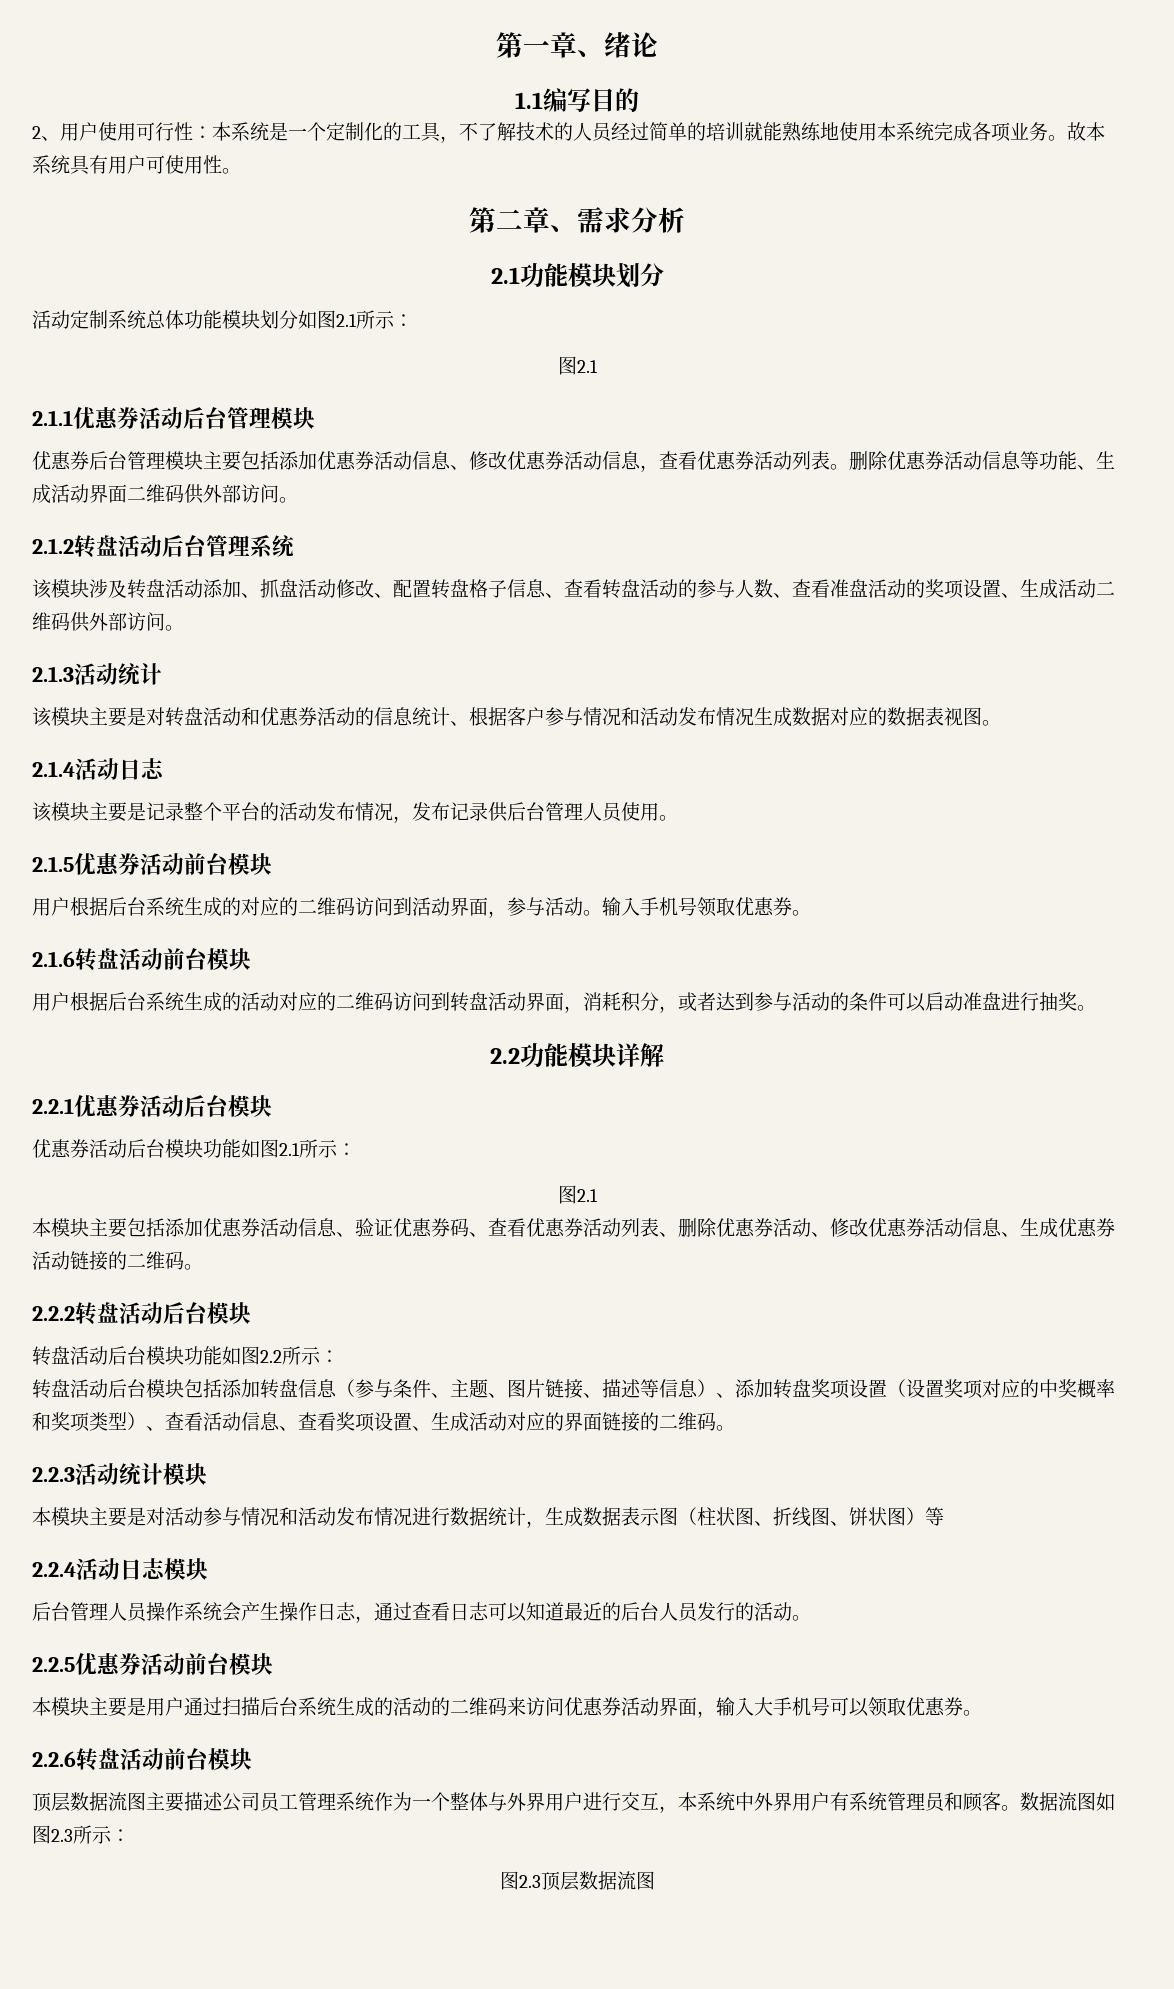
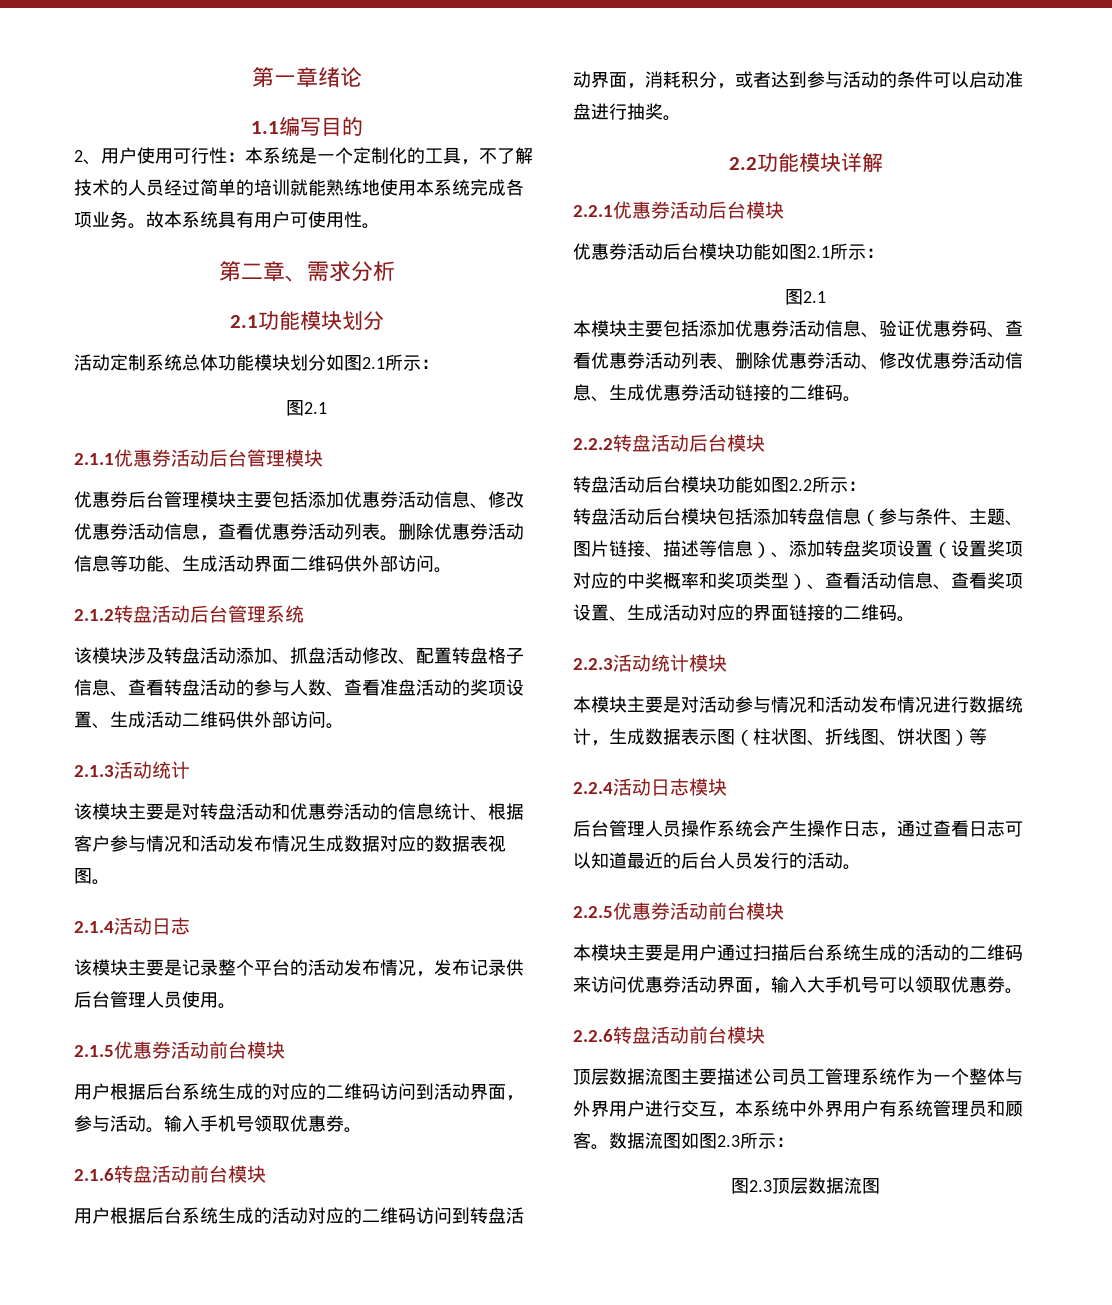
- 第一章、绪论
+ 第一章绪论

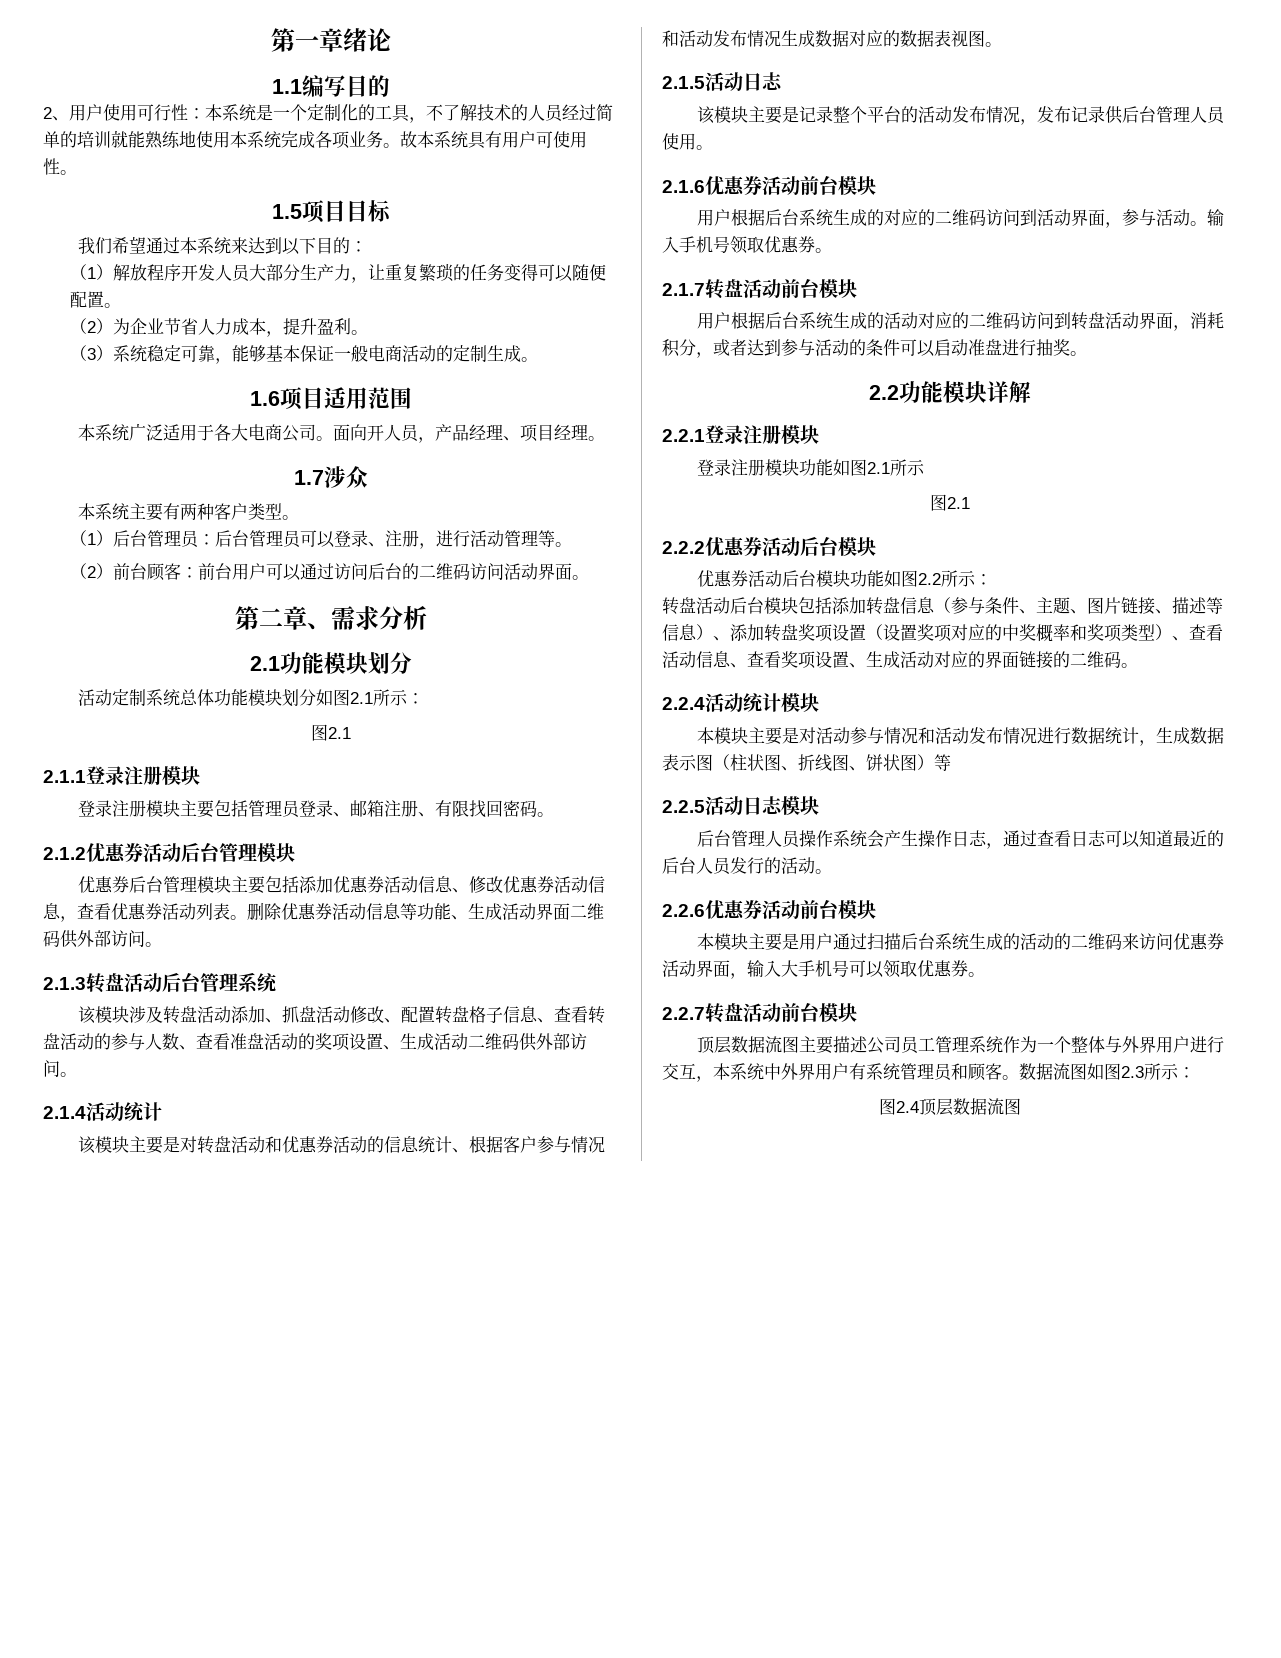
+ 1.5项目目标
+ 我们希望通过本系统来达到以下目的：
+ （1）解放程序开发人员大部分生产力，让重复繁琐的任务变得可以随便配置。
+ （2）为企业节省人力成本，提升盈利。
+ （3）系统稳定可靠，能够基本保证一般电商活动的定制生成。
+ 1.6项目适用范围
+ 本系统广泛适用于各大电商公司。面向开人员，产品经理、项目经理。
+ 1.7涉众
+ 本系统主要有两种客户类型。
+ （1）后台管理员：后台管理员可以登录、注册，进行活动管理等。
+ （2）前台顾客：前台用户可以通过访问后台的二维码访问活动界面。
- 2.1.1优惠券活动后台管理模块
+ 2.1.1登录注册模块
+ 登录注册模块主要包括管理员登录、邮箱注册、有限找回密码。
+ 2.1.2优惠券活动后台管理模块
- 2.1.2转盘活动后台管理系统
+ 2.1.3转盘活动后台管理系统
- 2.1.3活动统计
+ 2.1.4活动统计
- 2.1.4活动日志
+ 2.1.5活动日志
- 2.1.5优惠券活动前台模块
+ 2.1.6优惠券活动前台模块
- 2.1.6转盘活动前台模块
+ 2.1.7转盘活动前台模块
- 2.2.1优惠券活动后台模块
+ 2.2.1登录注册模块
+ 登录注册模块功能如图2.1所示
+ 图2.1
+ 2.2.2优惠券活动后台模块
- 优惠券活动后台模块功能如图2.1所示：
- 图2.1
- 本模块主要包括添加优惠券活动信息、验证优惠券码、查看优惠券活动列表、删除优惠券活动、修改优惠券活动信息、生成优惠券活动链接的二维码。
- 2.2.2转盘活动后台模块
- 转盘活动后台模块功能如图2.2所示：
+ 优惠券活动后台模块功能如图2.2所示：
- 2.2.3活动统计模块
+ 2.2.4活动统计模块
- 2.2.4活动日志模块
+ 2.2.5活动日志模块
- 2.2.5优惠券活动前台模块
+ 2.2.6优惠券活动前台模块
- 2.2.6转盘活动前台模块
+ 2.2.7转盘活动前台模块
- 图2.3顶层数据流图
+ 图2.4顶层数据流图

